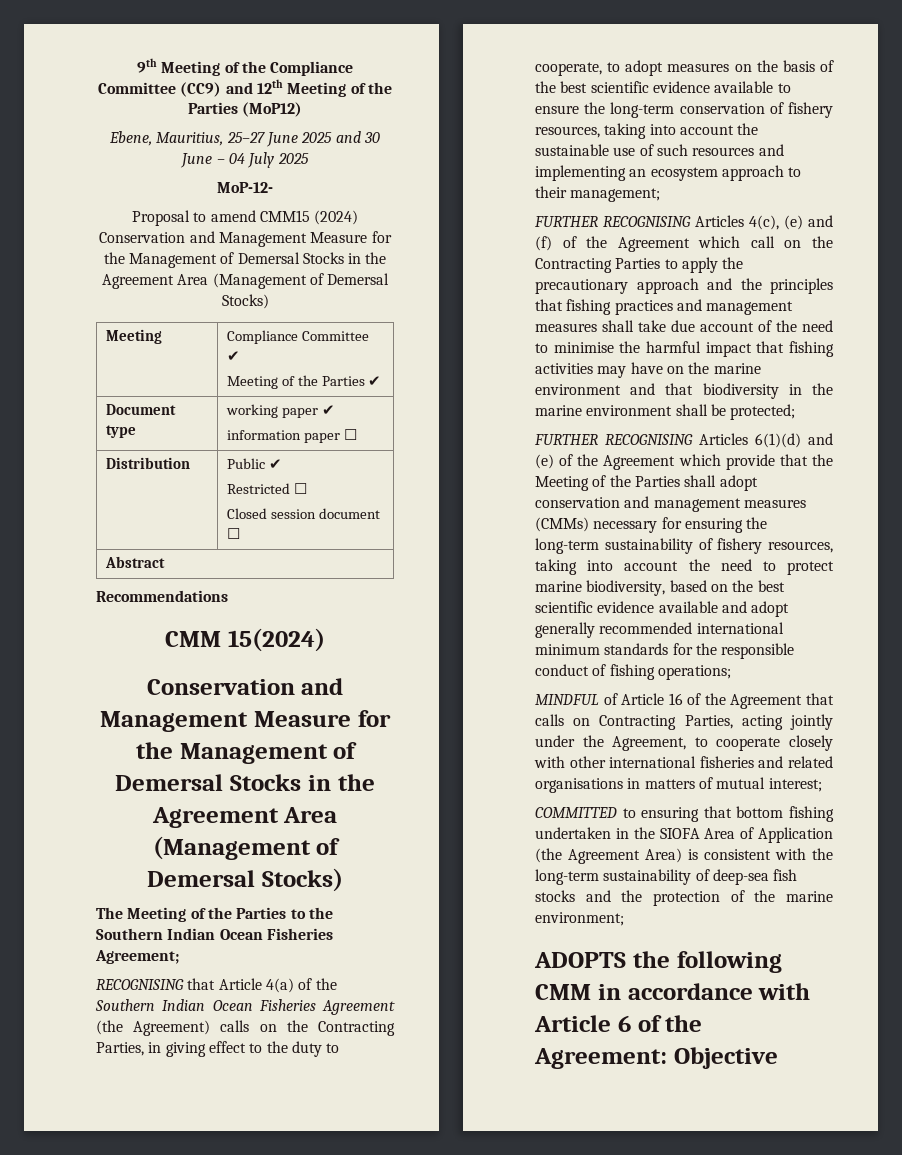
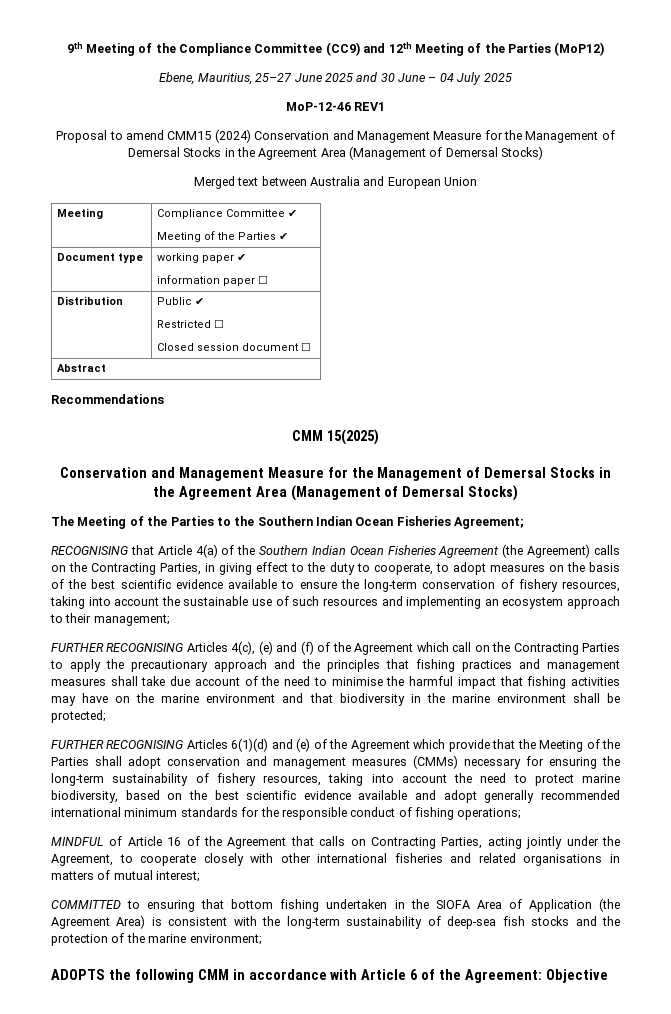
- MoP-12-
+ MoP-12-46 REV1
+ Merged text between Australia and European Union
- CMM 15(2024)
+ CMM 15(2025)

